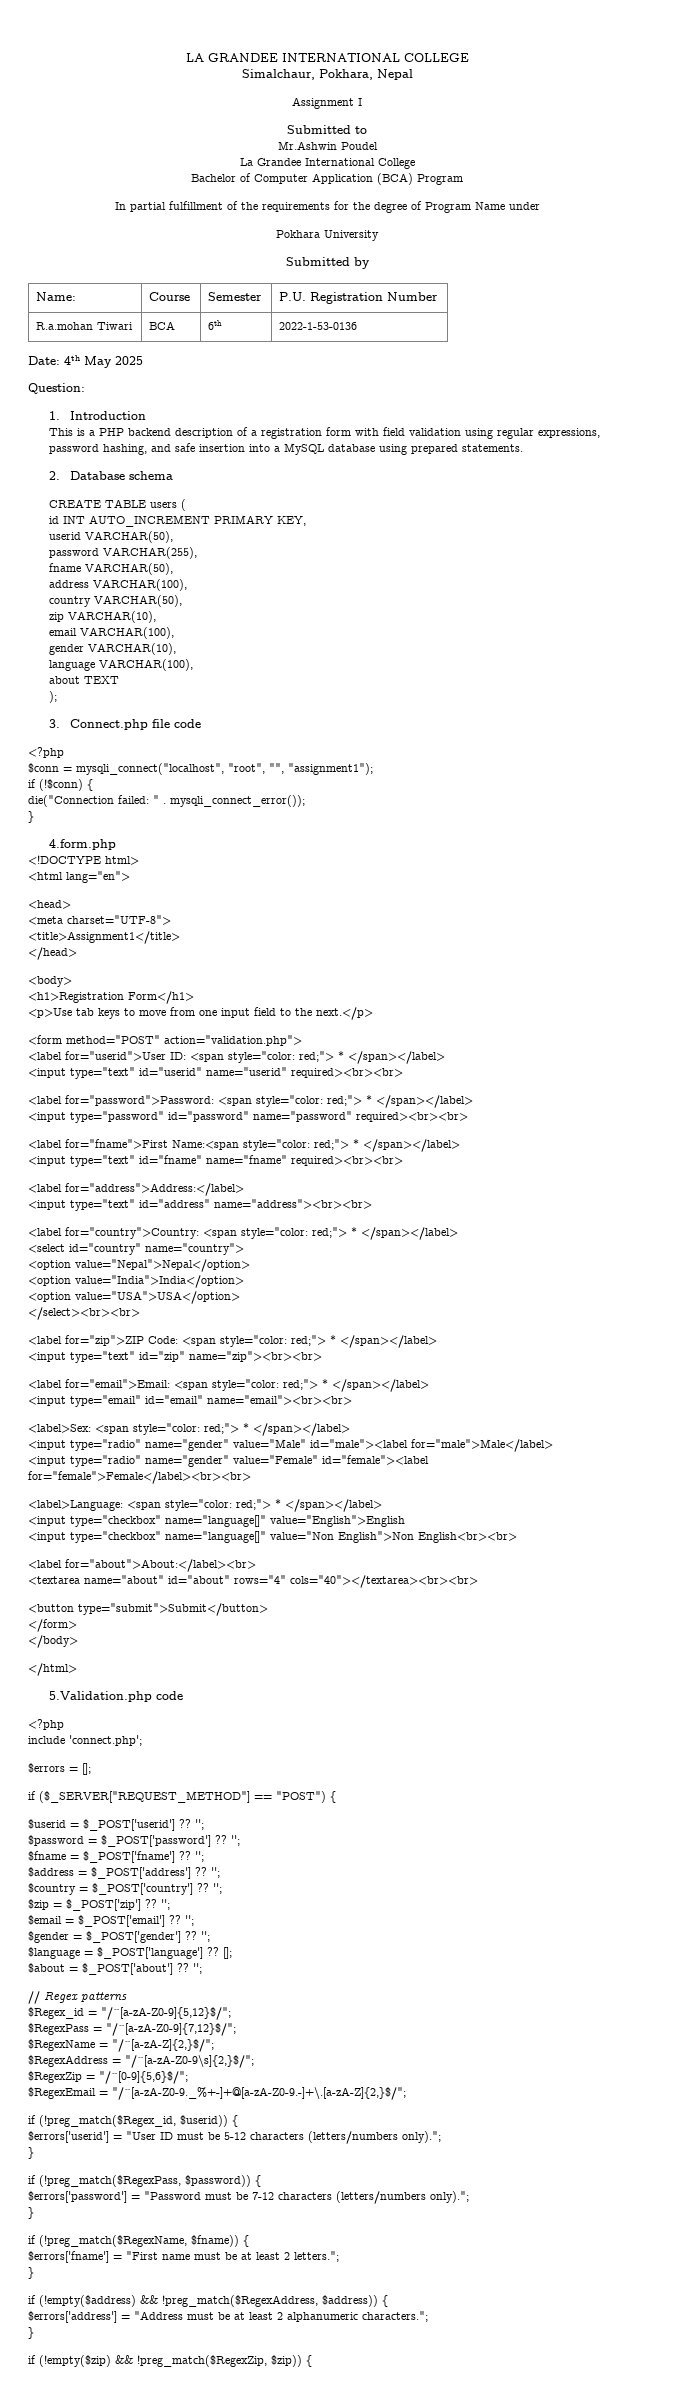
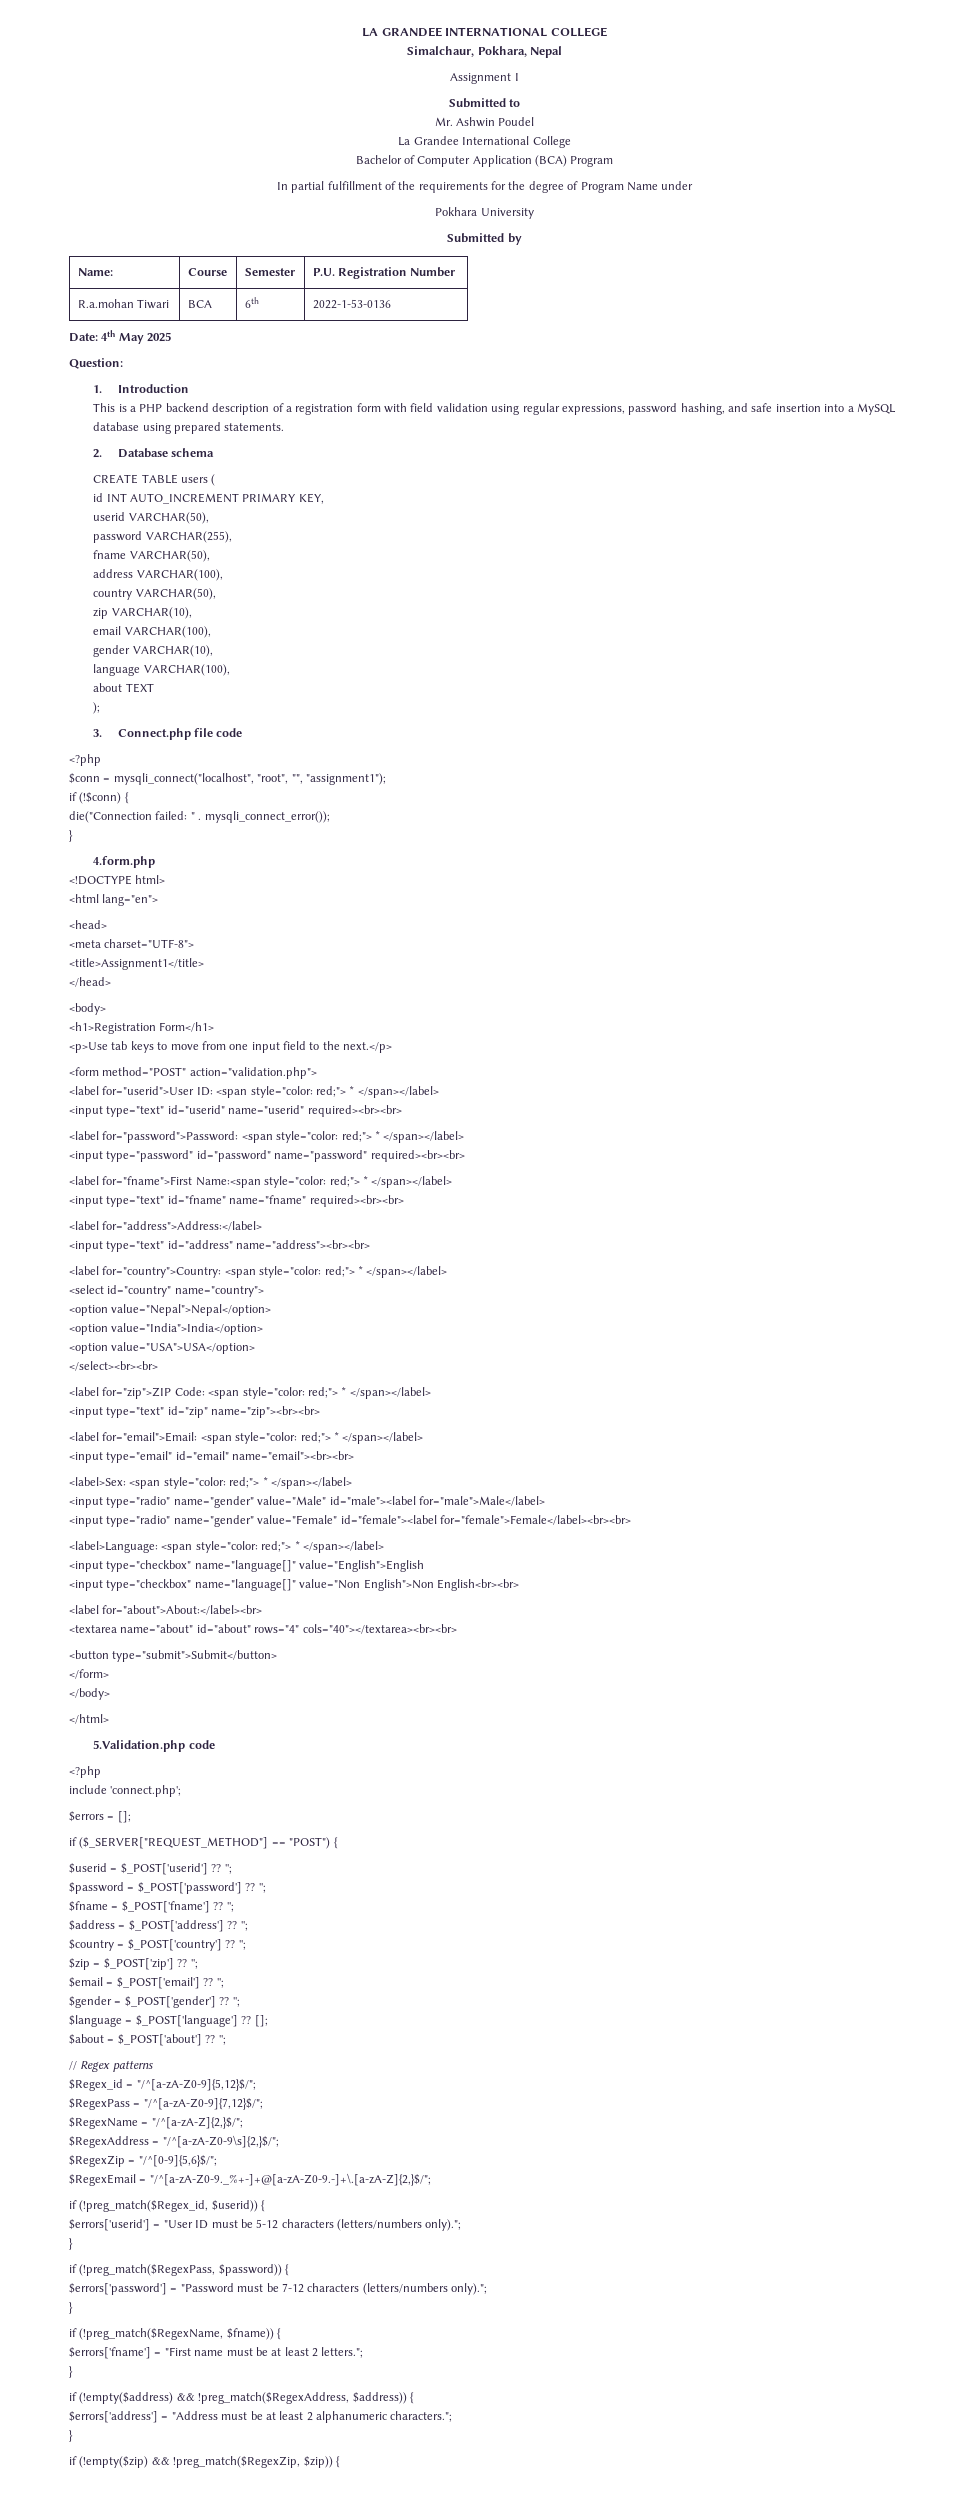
- Mr.Ashwin Poudel
+ Mr. Ashwin Poudel

